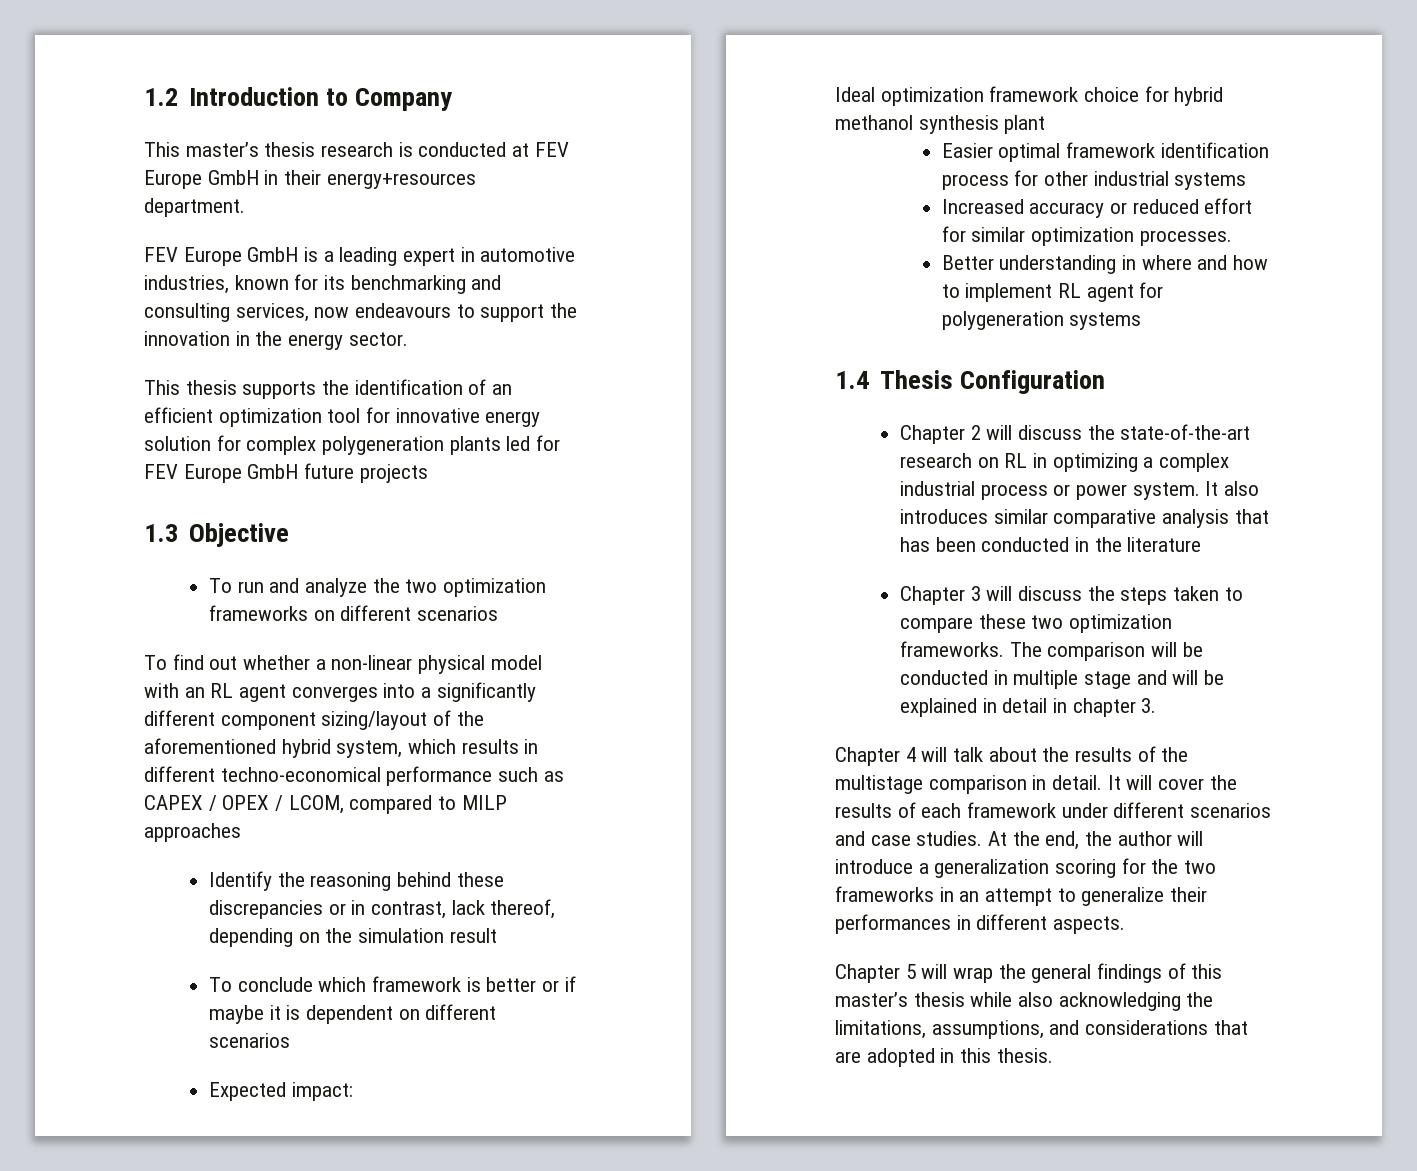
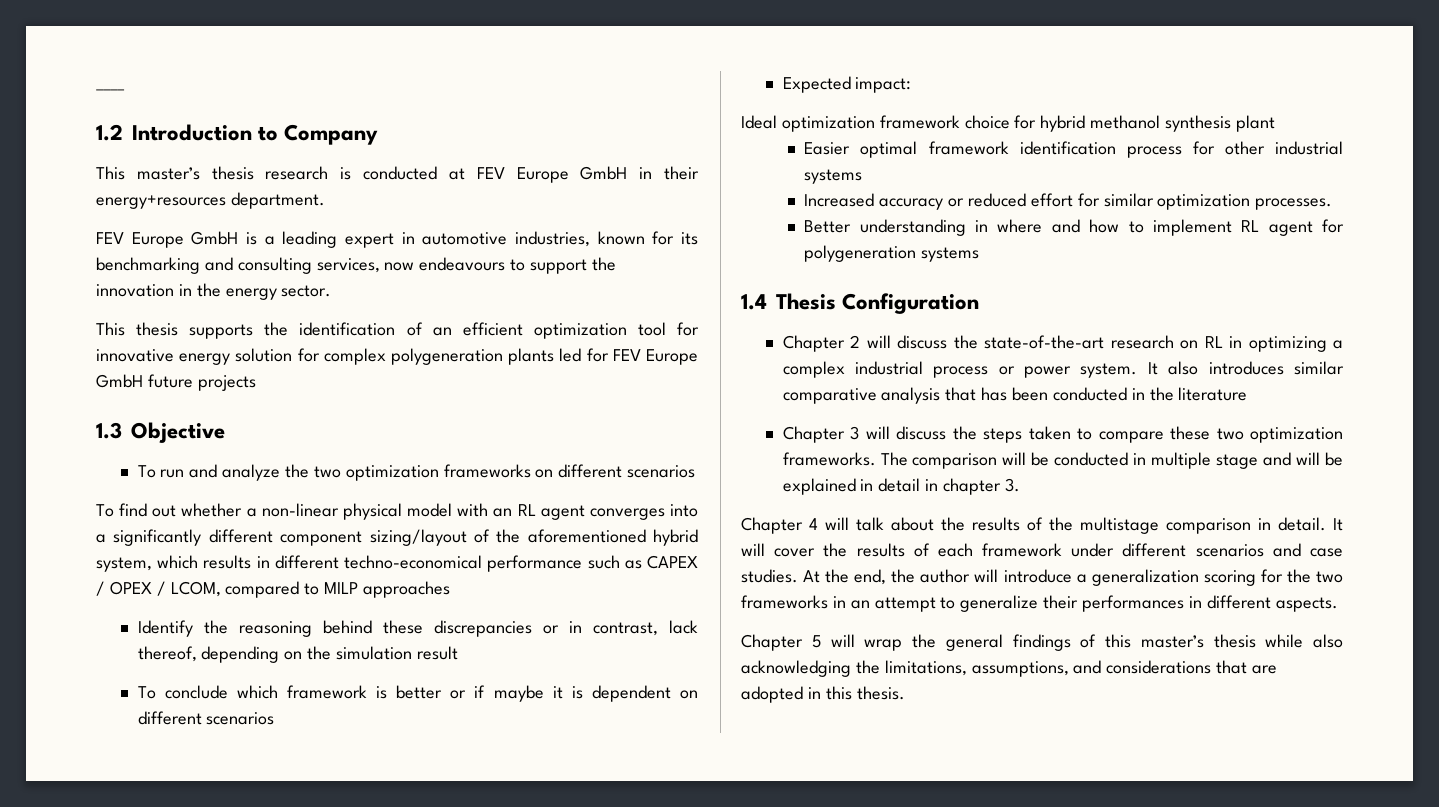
+ ____

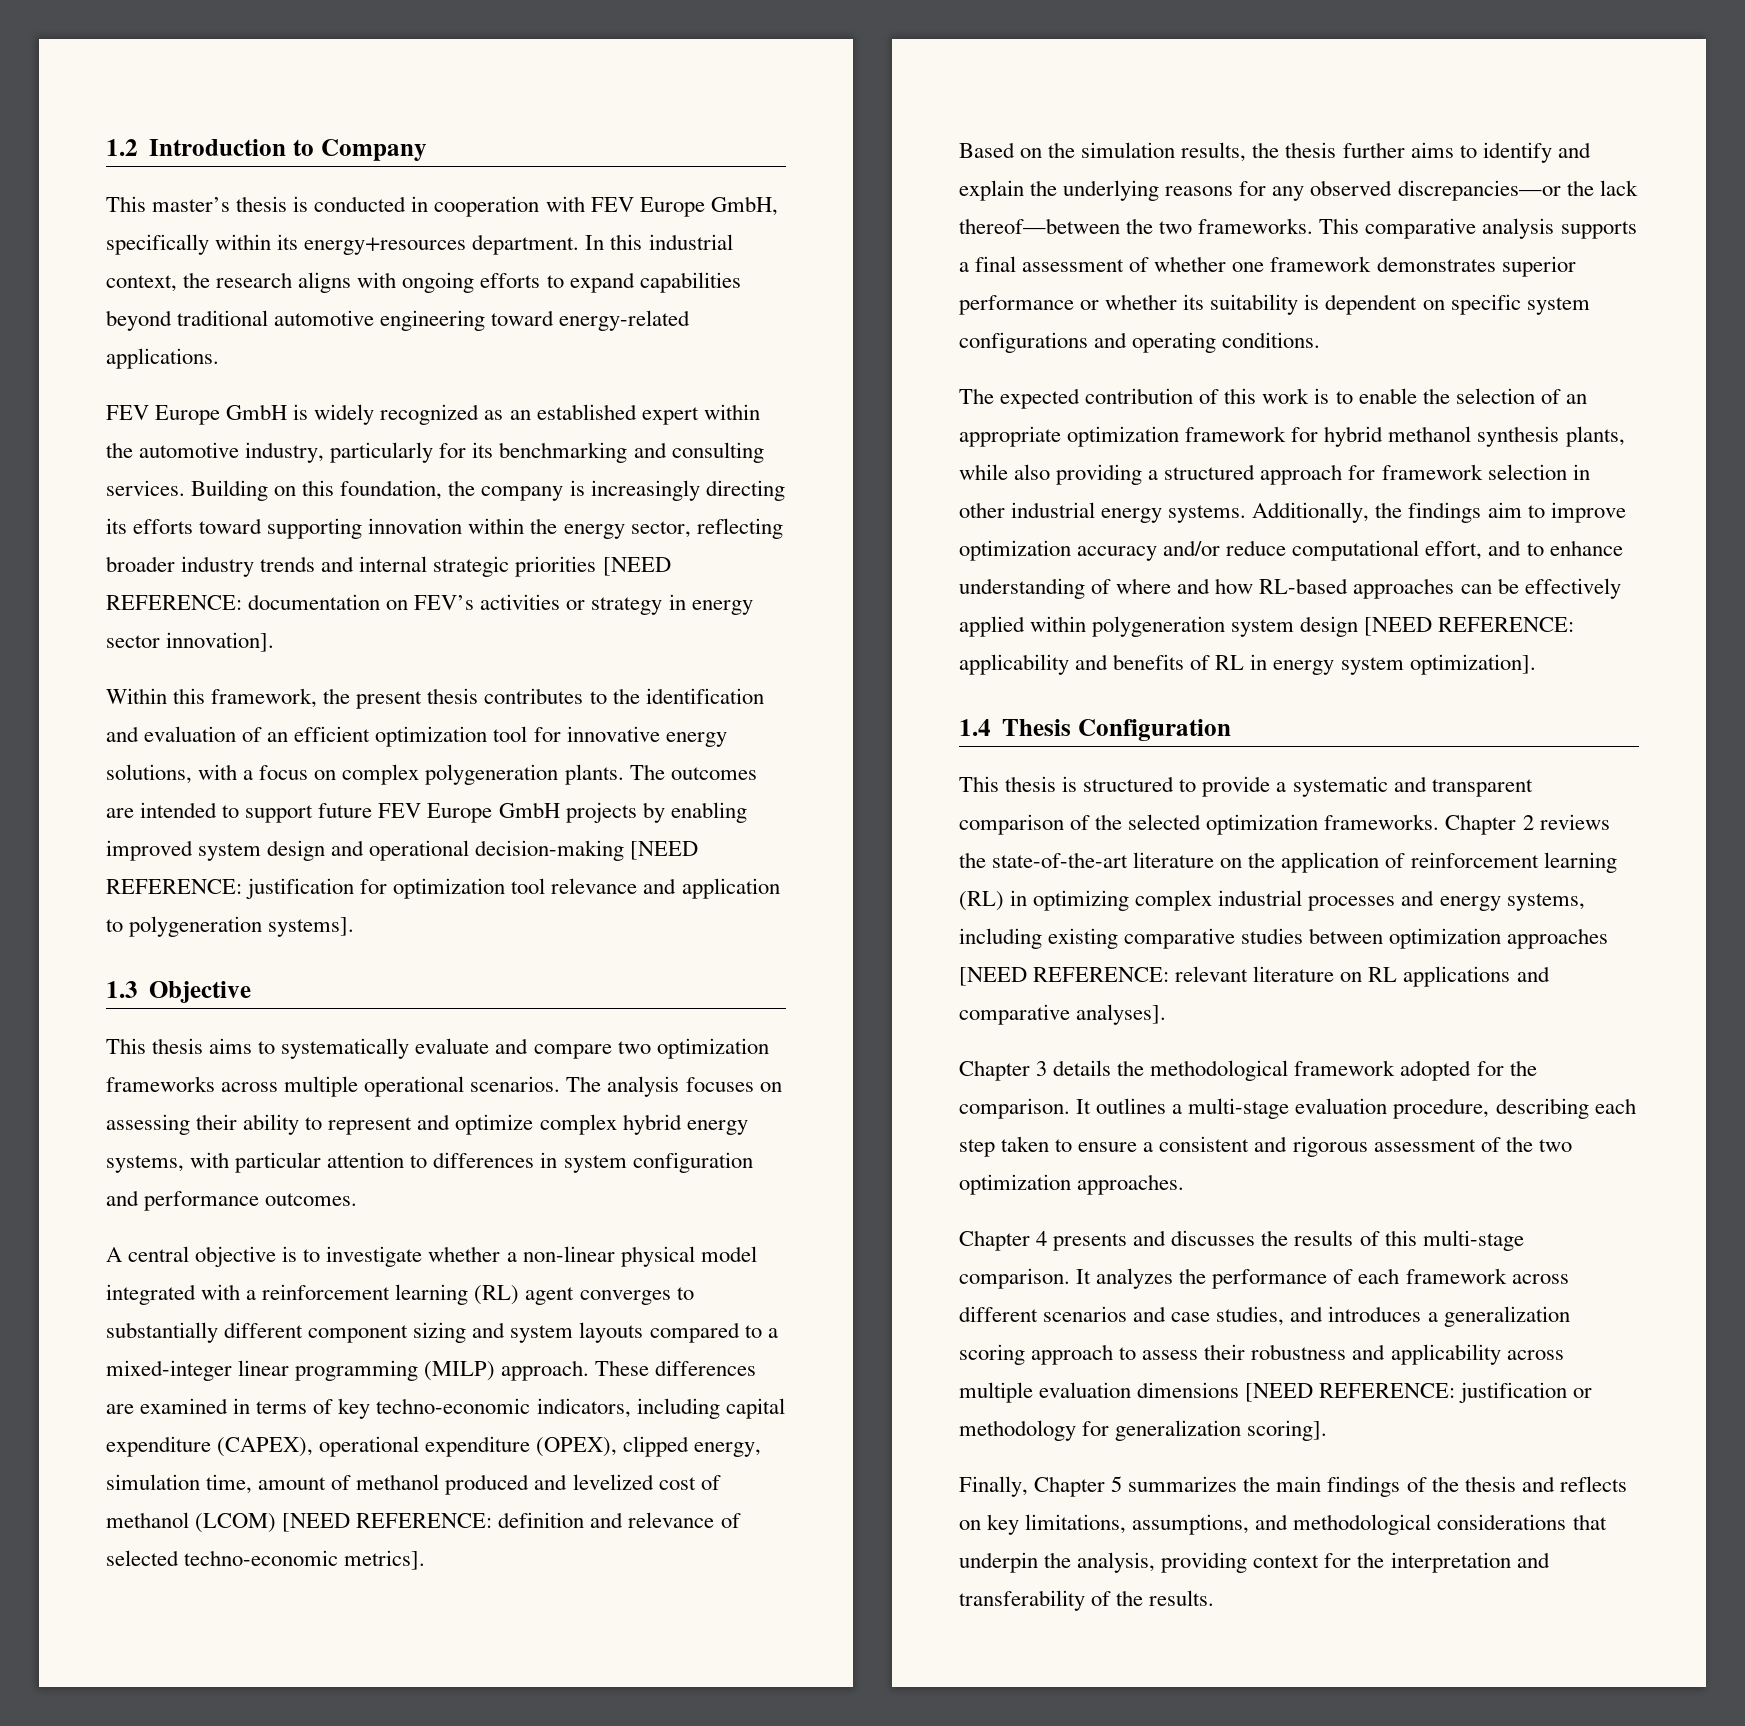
- ____
- This master’s thesis research is conducted at FEV Europe GmbH in their energy+resources department.
- FEV Europe GmbH is a leading expert in automotive industries, known for its benchmarking and consulting services, now endeavours to support the innovation in the energy sector.
- This thesis supports the identification of an efficient optimization tool for innovative energy solution for complex polygeneration plants led for FEV Europe GmbH future projects
+ This master’s thesis is conducted in cooperation with FEV Europe GmbH, specifically within its energy+resources department. In this industrial context, the research aligns with ongoing efforts to expand capabilities beyond traditional automotive engineering toward energy-related applications.
+ FEV Europe GmbH is widely recognized as an established expert within the automotive industry, particularly for its benchmarking and consulting services. Building on this foundation, the company is increasingly directing its efforts toward supporting innovation within the energy sector, reflecting broader industry trends and internal strategic priorities [NEED REFERENCE: documentation on FEV’s activities or strategy in energy sector innovation].
+ Within this framework, the present thesis contributes to the identification and evaluation of an efficient optimization tool for innovative energy solutions, with a focus on complex polygeneration plants. The outcomes are intended to support future FEV Europe GmbH projects by enabling improved system design and operational decision-making [NEED REFERENCE: justification for optimization tool relevance and application to polygeneration systems].
  1.3 Objective
- To run and analyze the two optimization frameworks on different scenarios
- To find out whether a non-linear physical model with an RL agent converges into a significantly different component sizing/layout of the aforementioned hybrid system, which results in different techno-economical performance such as CAPEX / OPEX / LCOM, compared to MILP approaches
- Identify the reasoning behind these discrepancies or in contrast, lack thereof, depending on the simulation result
- To conclude which framework is better or if maybe it is dependent on different scenarios
- Expected impact:
- Ideal optimization framework choice for hybrid methanol synthesis plant
- Easier optimal framework identification process for other industrial systems
- Increased accuracy or reduced effort for similar optimization processes.
- Better understanding in where and how to implement RL agent for polygeneration systems
+ This thesis aims to systematically evaluate and compare two optimization frameworks across multiple operational scenarios. The analysis focuses on assessing their ability to represent and optimize complex hybrid energy systems, with particular attention to differences in system configuration and performance outcomes.
+ A central objective is to investigate whether a non-linear physical model integrated with a reinforcement learning (RL) agent converges to substantially different component sizing and system layouts compared to a mixed-integer linear programming (MILP) approach. These differences are examined in terms of key techno-economic indicators, including capital expenditure (CAPEX), operational expenditure (OPEX), clipped energy, simulation time, amount of methanol produced and levelized cost of methanol (LCOM) [NEED REFERENCE: definition and relevance of selected techno-economic metrics].
+ Based on the simulation results, the thesis further aims to identify and explain the underlying reasons for any observed discrepancies—or the lack thereof—between the two frameworks. This comparative analysis supports a final assessment of whether one framework demonstrates superior performance or whether its suitability is dependent on specific system configurations and operating conditions.
+ The expected contribution of this work is to enable the selection of an appropriate optimization framework for hybrid methanol synthesis plants, while also providing a structured approach for framework selection in other industrial energy systems. Additionally, the findings aim to improve optimization accuracy and/or reduce computational effort, and to enhance understanding of where and how RL-based approaches can be effectively applied within polygeneration system design [NEED REFERENCE: applicability and benefits of RL in energy system optimization].
  1.4 Thesis Configuration
- Chapter 2 will discuss the state-of-the-art research on RL in optimizing a complex industrial process or power system. It also introduces similar comparative analysis that has been conducted in the literature
- Chapter 3 will discuss the steps taken to compare these two optimization frameworks. The comparison will be conducted in multiple stage and will be explained in detail in chapter 3.
- Chapter 4 will talk about the results of the multistage comparison in detail. It will cover the results of each framework under different scenarios and case studies. At the end, the author will introduce a generalization scoring for the two frameworks in an attempt to generalize their performances in different aspects.
- Chapter 5 will wrap the general findings of this master’s thesis while also acknowledging the limitations, assumptions, and considerations that are adopted in this thesis.
+ This thesis is structured to provide a systematic and transparent comparison of the selected optimization frameworks. Chapter 2 reviews the state-of-the-art literature on the application of reinforcement learning (RL) in optimizing complex industrial processes and energy systems, including existing comparative studies between optimization approaches [NEED REFERENCE: relevant literature on RL applications and comparative analyses].
+ Chapter 3 details the methodological framework adopted for the comparison. It outlines a multi-stage evaluation procedure, describing each step taken to ensure a consistent and rigorous assessment of the two optimization approaches.
+ Chapter 4 presents and discusses the results of this multi-stage comparison. It analyzes the performance of each framework across different scenarios and case studies, and introduces a generalization scoring approach to assess their robustness and applicability across multiple evaluation dimensions [NEED REFERENCE: justification or methodology for generalization scoring].
+ Finally, Chapter 5 summarizes the main findings of the thesis and reflects on key limitations, assumptions, and methodological considerations that underpin the analysis, providing context for the interpretation and transferability of the results.

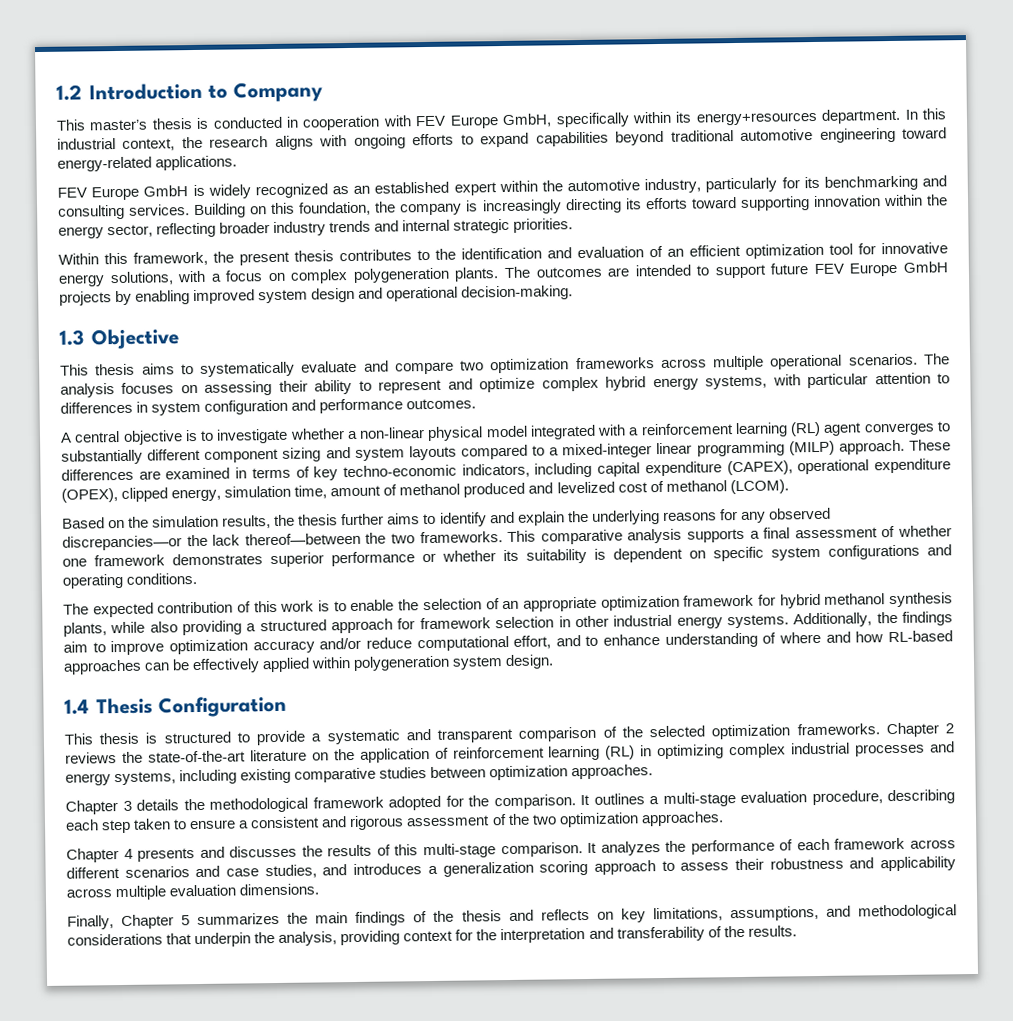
- Building on this foundation, the company is increasingly directing its efforts toward supporting innovation within the energy sector, reflecting broader industry trends and internal strategic priorities [NEED REFERENCE: documentation on FEV’s activities or strategy in energy sector innovation].
+ Building on this foundation, the company is increasingly directing its efforts toward supporting innovation within the energy sector, reflecting broader industry trends and internal strategic priorities.
- The outcomes are intended to support future FEV Europe GmbH projects by enabling improved system design and operational decision-making [NEED REFERENCE: justification for optimization tool relevance and application to polygeneration systems].
+ The outcomes are intended to support future FEV Europe GmbH projects by enabling improved system design and operational decision-making.
- These differences are examined in terms of key techno-economic indicators, including capital expenditure (CAPEX), operational expenditure (OPEX), clipped energy, simulation time, amount of methanol produced and levelized cost of methanol (LCOM) [NEED REFERENCE: definition and relevance of selected techno-economic metrics].
+ These differences are examined in terms of key techno-economic indicators, including capital expenditure (CAPEX), operational expenditure (OPEX), clipped energy, simulation time, amount of methanol produced and levelized cost of methanol (LCOM).
- Additionally, the findings aim to improve optimization accuracy and/or reduce computational effort, and to enhance understanding of where and how RL-based approaches can be effectively applied within polygeneration system design [NEED REFERENCE: applicability and benefits of RL in energy system optimization].
+ Additionally, the findings aim to improve optimization accuracy and/or reduce computational effort, and to enhance understanding of where and how RL-based approaches can be effectively applied within polygeneration system design.
- Chapter 2 reviews the state-of-the-art literature on the application of reinforcement learning (RL) in optimizing complex industrial processes and energy systems, including existing comparative studies between optimization approaches [NEED REFERENCE: relevant literature on RL applications and comparative analyses].
+ Chapter 2 reviews the state-of-the-art literature on the application of reinforcement learning (RL) in optimizing complex industrial processes and energy systems, including existing comparative studies between optimization approaches.
- It analyzes the performance of each framework across different scenarios and case studies, and introduces a generalization scoring approach to assess their robustness and applicability across multiple evaluation dimensions [NEED REFERENCE: justification or methodology for generalization scoring].
+ It analyzes the performance of each framework across different scenarios and case studies, and introduces a generalization scoring approach to assess their robustness and applicability across multiple evaluation dimensions.

